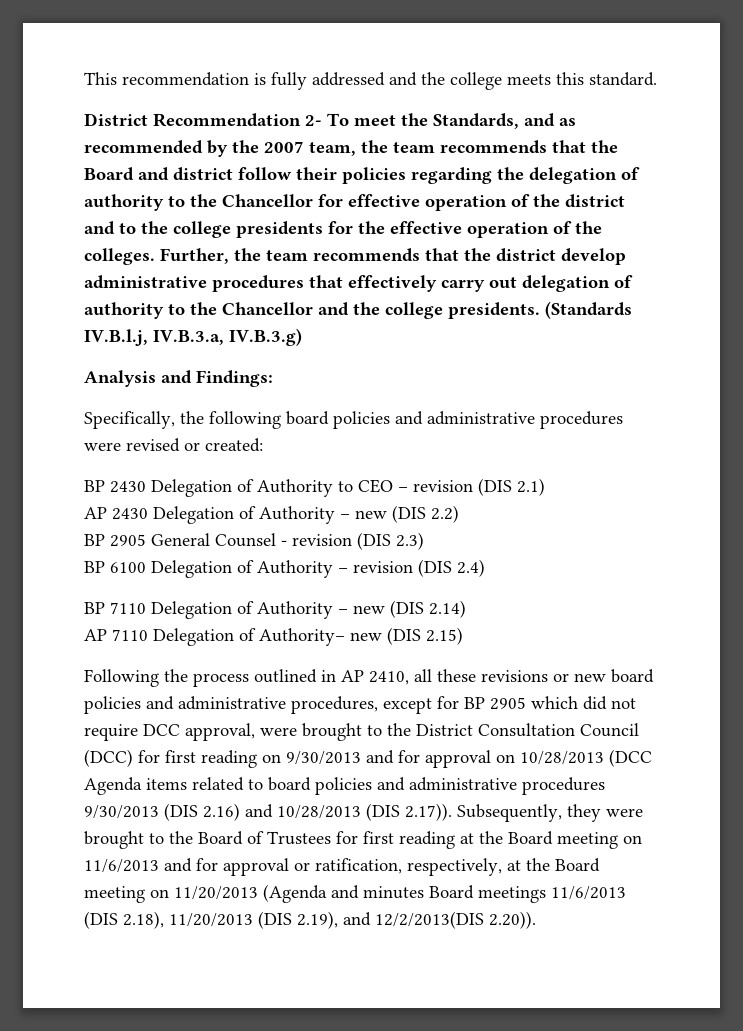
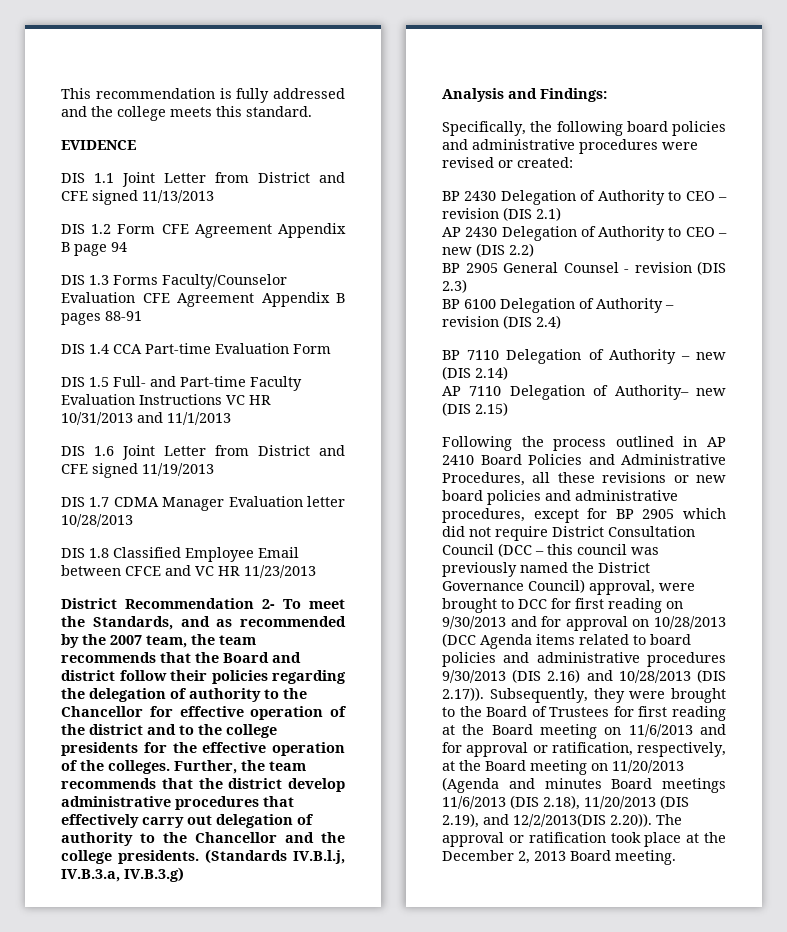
+ EVIDENCE
+ DIS 1.1 Joint Letter from District and CFE signed 11/13/2013
+ DIS 1.2 Form CFE Agreement Appendix B page 94
+ DIS 1.3 Forms Faculty/Counselor Evaluation CFE Agreement Appendix B pages 88-91
+ DIS 1.4 CCA Part-time Evaluation Form
+ DIS 1.5 Full- and Part-time Faculty Evaluation Instructions VC HR 10/31/2013 and 11/1/2013
+ DIS 1.6 Joint Letter from District and CFE signed 11/19/2013
+ DIS 1.7 CDMA Manager Evaluation letter 10/28/2013
+ DIS 1.8 Classified Employee Email between CFCE and VC HR 11/23/2013
- AP 2430 Delegation of Authority – new (DIS 2.2)
+ AP 2430 Delegation of Authority to CEO – new (DIS 2.2)
- Following the process outlined in AP 2410, all these revisions or new board policies and administrative procedures, except for BP 2905 which did not require DCC approval, were brought to the District Consultation Council (DCC) for first reading on 9/30/2013 and for approval on 10/28/2013 (DCC Agenda items related to board policies and administrative procedures 9/30/2013 (DIS 2.16) and 10/28/2013 (DIS 2.17)). Subsequently, they were brought to the Board of Trustees for first reading at the Board meeting on 11/6/2013 and for approval or ratification, respectively, at the Board meeting on 11/20/2013 (Agenda and minutes Board meetings 11/6/2013 (DIS 2.18), 11/20/2013 (DIS 2.19), and 12/2/2013(DIS 2.20)).
+ Following the process outlined in AP 2410 Board Policies and Administrative Procedures, all these revisions or new board policies and administrative procedures, except for BP 2905 which did not require District Consultation Council (DCC – this council was previously named the District Governance Council) approval, were brought to DCC for first reading on 9/30/2013 and for approval on 10/28/2013 (DCC Agenda items related to board policies and administrative procedures 9/30/2013 (DIS 2.16) and 10/28/2013 (DIS 2.17)). Subsequently, they were brought to the Board of Trustees for first reading at the Board meeting on 11/6/2013 and for approval or ratification, respectively, at the Board meeting on 11/20/2013 (Agenda and minutes Board meetings 11/6/2013 (DIS 2.18), 11/20/2013 (DIS 2.19), and 12/2/2013(DIS 2.20)). The approval or ratification took place at the December 2, 2013 Board meeting.

